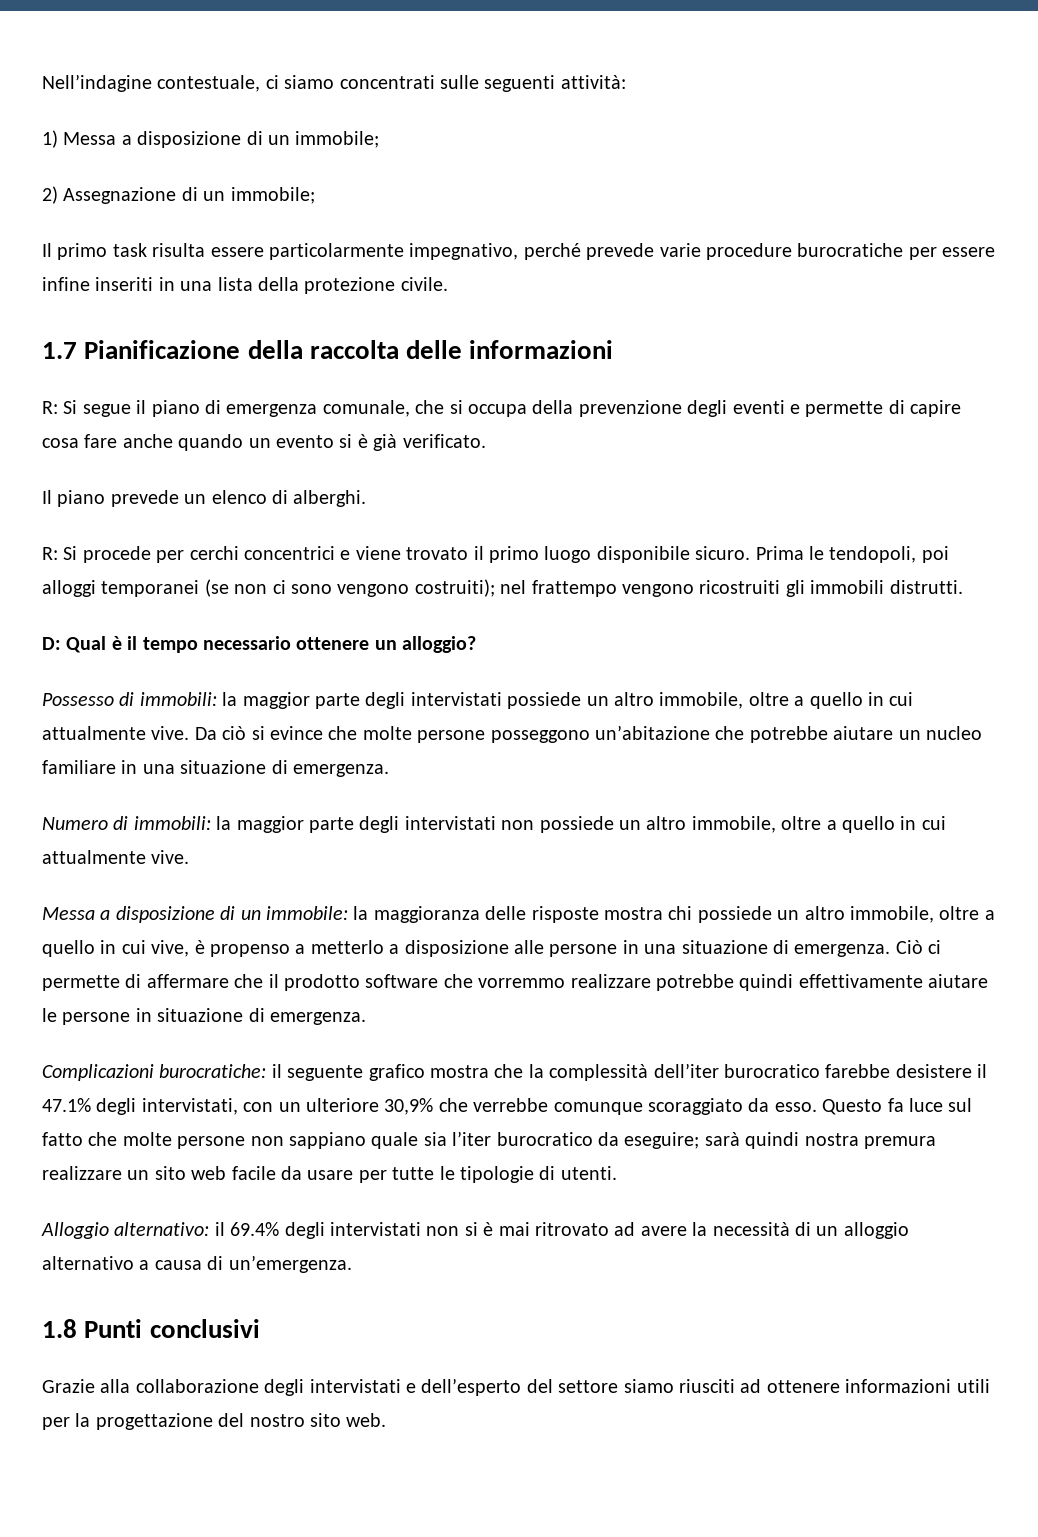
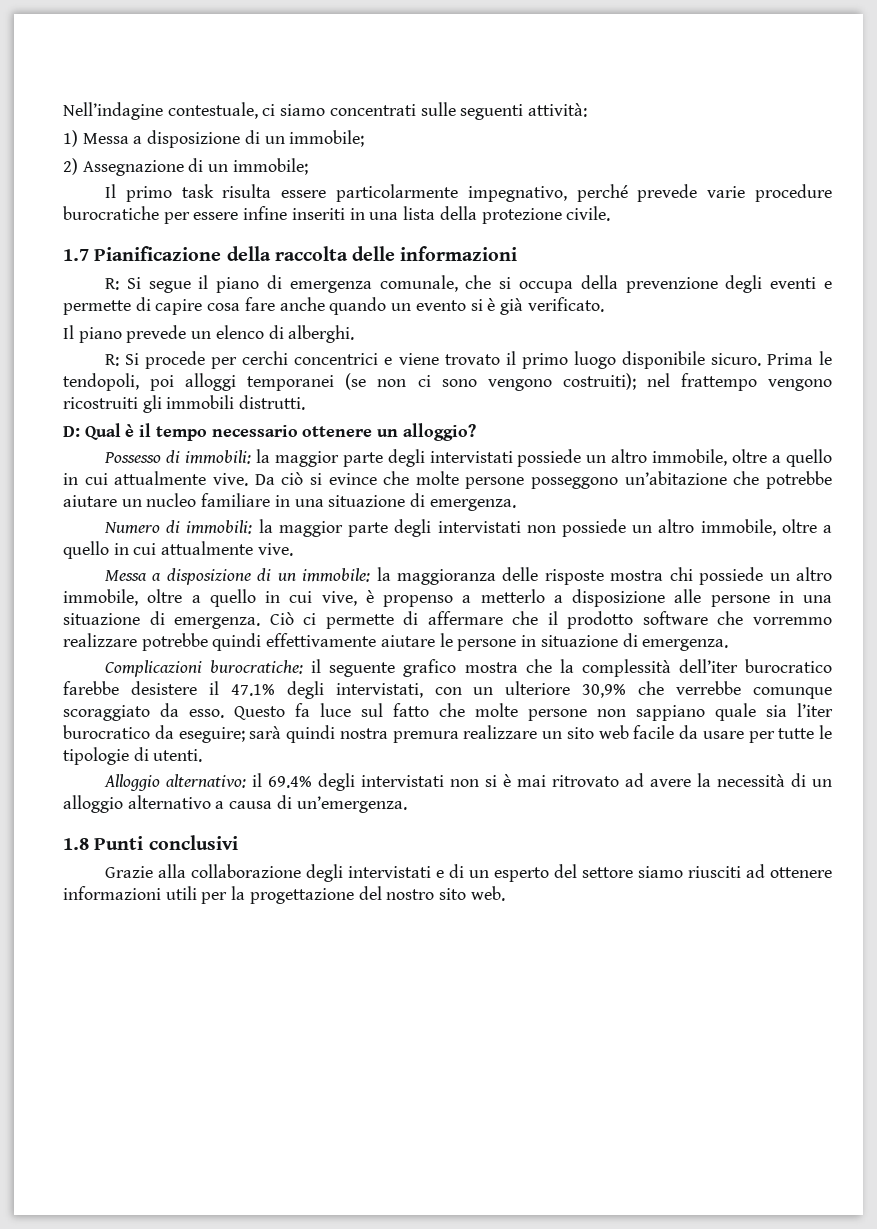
- Grazie alla collaborazione degli intervistati e dell’esperto del settore siamo riusciti ad ottenere informazioni utili per la progettazione del nostro sito web.
+ Grazie alla collaborazione degli intervistati e di un esperto del settore siamo riusciti ad ottenere informazioni utili per la progettazione del nostro sito web.

